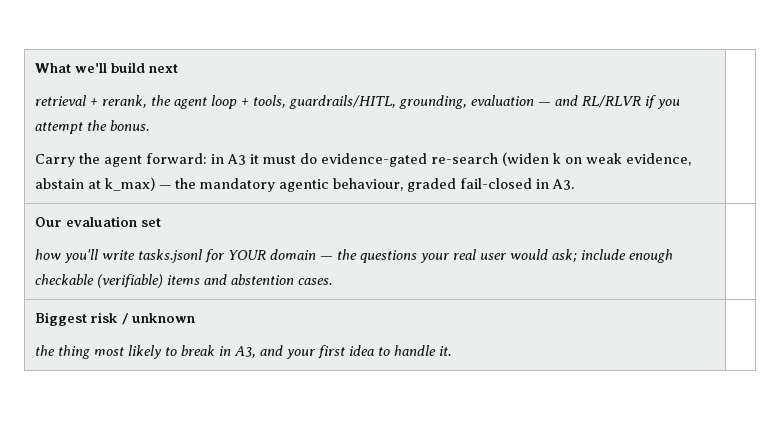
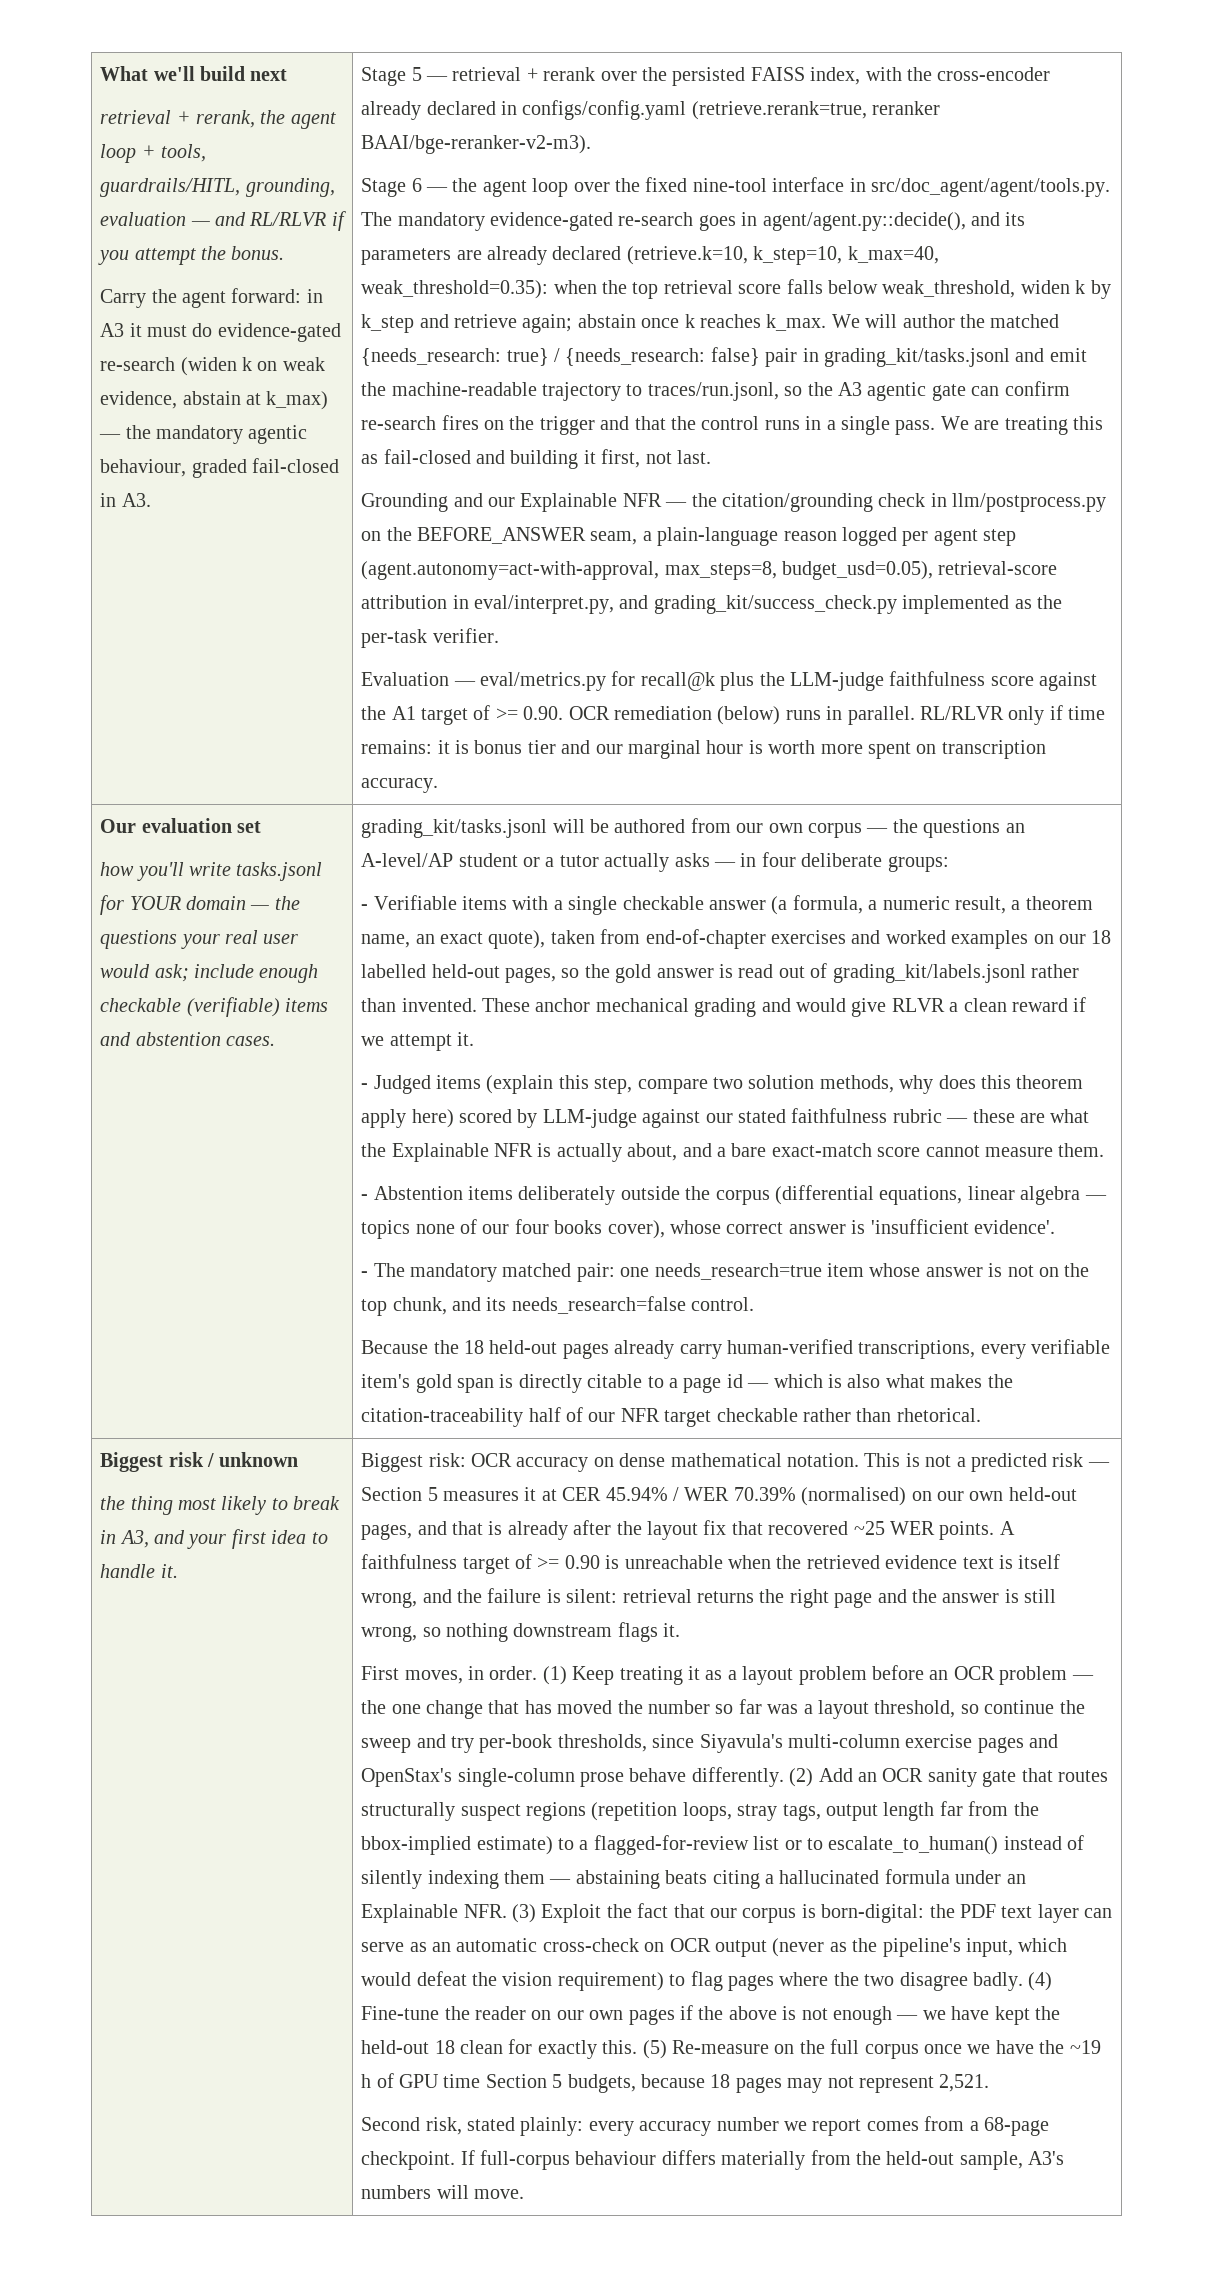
+ Stage 5 — retrieval + rerank over the persisted FAISS index, with the cross-encoder already declared in configs/config.yaml (retrieve.rerank=true, reranker BAAI/bge-reranker-v2-m3).
+ Stage 6 — the agent loop over the fixed nine-tool interface in src/doc_agent/agent/tools.py. The mandatory evidence-gated re-search goes in agent/agent.py::decide(), and its parameters are already declared (retrieve.k=10, k_step=10, k_max=40, weak_threshold=0.35): when the top retrieval score falls below weak_threshold, widen k by k_step and retrieve again; abstain once k reaches k_max. We will author the matched {needs_research: true} / {needs_research: false} pair in grading_kit/tasks.jsonl and emit the machine-readable trajectory to traces/run.jsonl, so the A3 agentic gate can confirm re-search fires on the trigger and that the control runs in a single pass. We are treating this as fail-closed and building it first, not last.
+ Grounding and our Explainable NFR — the citation/grounding check in llm/postprocess.py on the BEFORE_ANSWER seam, a plain-language reason logged per agent step (agent.autonomy=act-with-approval, max_steps=8, budget_usd=0.05), retrieval-score attribution in eval/interpret.py, and grading_kit/success_check.py implemented as the per-task verifier.
+ Evaluation — eval/metrics.py for recall@k plus the LLM-judge faithfulness score against the A1 target of >= 0.90. OCR remediation (below) runs in parallel. RL/RLVR only if time remains: it is bonus tier and our marginal hour is worth more spent on transcription accuracy.
+ grading_kit/tasks.jsonl will be authored from our own corpus — the questions an A-level/AP student or a tutor actually asks — in four deliberate groups:
+ - Verifiable items with a single checkable answer (a formula, a numeric result, a theorem name, an exact quote), taken from end-of-chapter exercises and worked examples on our 18 labelled held-out pages, so the gold answer is read out of grading_kit/labels.jsonl rather than invented. These anchor mechanical grading and would give RLVR a clean reward if we attempt it.
+ - Judged items (explain this step, compare two solution methods, why does this theorem apply here) scored by LLM-judge against our stated faithfulness rubric — these are what the Explainable NFR is actually about, and a bare exact-match score cannot measure them.
+ - Abstention items deliberately outside the corpus (differential equations, linear algebra — topics none of our four books cover), whose correct answer is 'insufficient evidence'.
+ - The mandatory matched pair: one needs_research=true item whose answer is not on the top chunk, and its needs_research=false control.
+ Because the 18 held-out pages already carry human-verified transcriptions, every verifiable item's gold span is directly citable to a page id — which is also what makes the citation-traceability half of our NFR target checkable rather than rhetorical.
+ Biggest risk: OCR accuracy on dense mathematical notation. This is not a predicted risk — Section 5 measures it at CER 45.94% / WER 70.39% (normalised) on our own held-out pages, and that is already after the layout fix that recovered ~25 WER points. A faithfulness target of >= 0.90 is unreachable when the retrieved evidence text is itself wrong, and the failure is silent: retrieval returns the right page and the answer is still wrong, so nothing downstream flags it.
+ First moves, in order. (1) Keep treating it as a layout problem before an OCR problem — the one change that has moved the number so far was a layout threshold, so continue the sweep and try per-book thresholds, since Siyavula's multi-column exercise pages and OpenStax's single-column prose behave differently. (2) Add an OCR sanity gate that routes structurally suspect regions (repetition loops, stray tags, output length far from the bbox-implied estimate) to a flagged-for-review list or to escalate_to_human() instead of silently indexing them — abstaining beats citing a hallucinated formula under an Explainable NFR. (3) Exploit the fact that our corpus is born-digital: the PDF text layer can serve as an automatic cross-check on OCR output (never as the pipeline's input, which would defeat the vision requirement) to flag pages where the two disagree badly. (4) Fine-tune the reader on our own pages if the above is not enough — we have kept the held-out 18 clean for exactly this. (5) Re-measure on the full corpus once we have the ~19 h of GPU time Section 5 budgets, because 18 pages may not represent 2,521.
+ Second risk, stated plainly: every accuracy number we report comes from a 68-page checkpoint. If full-corpus behaviour differs materially from the held-out sample, A3's numbers will move.

